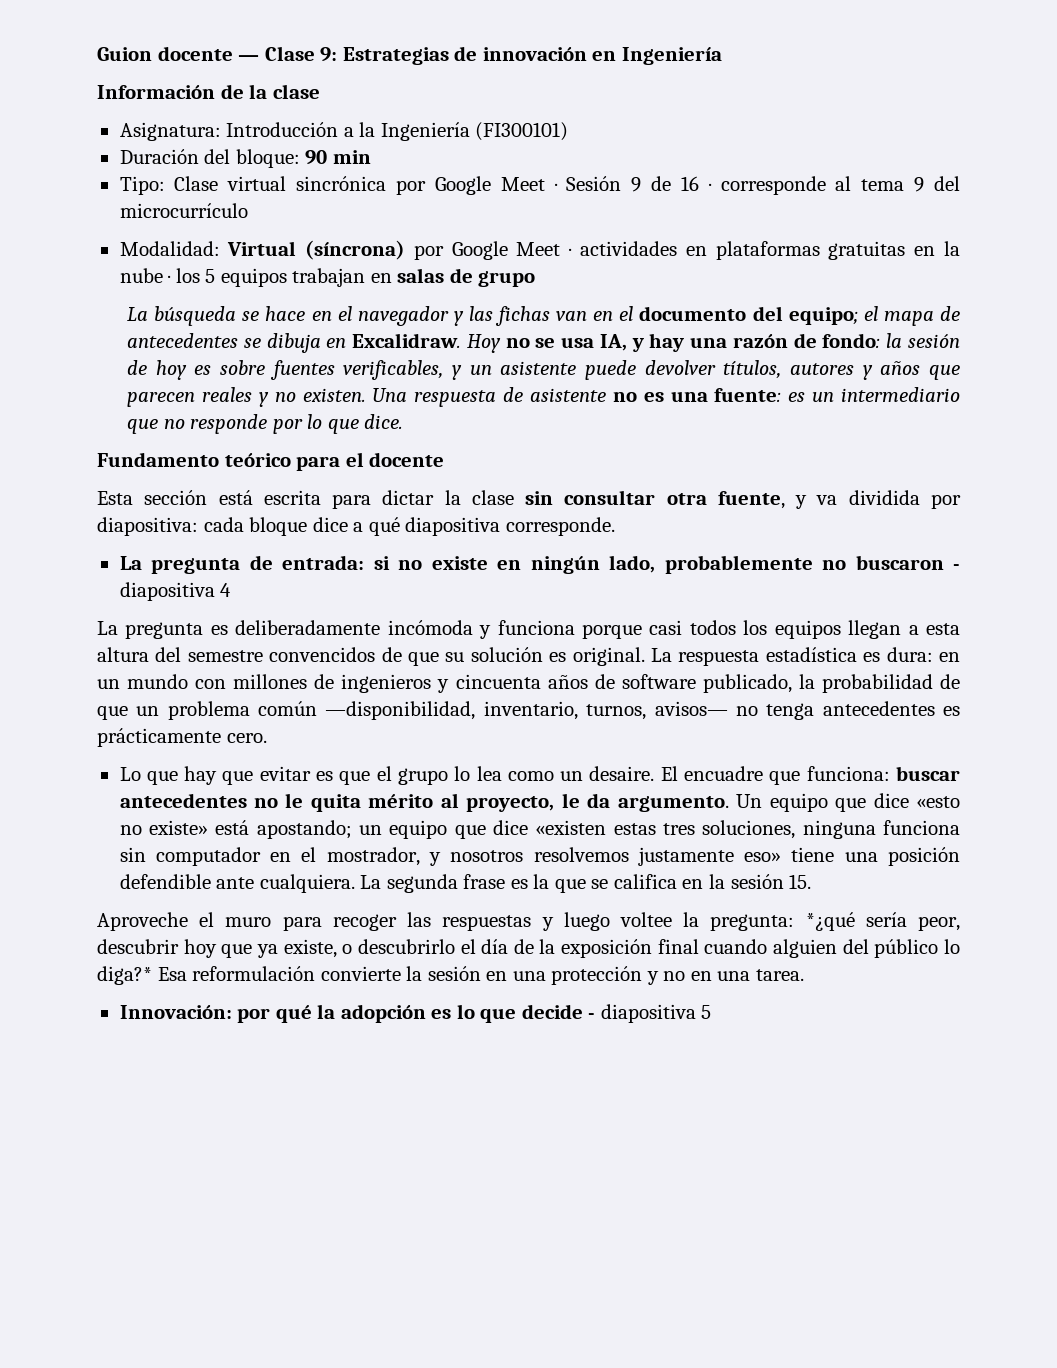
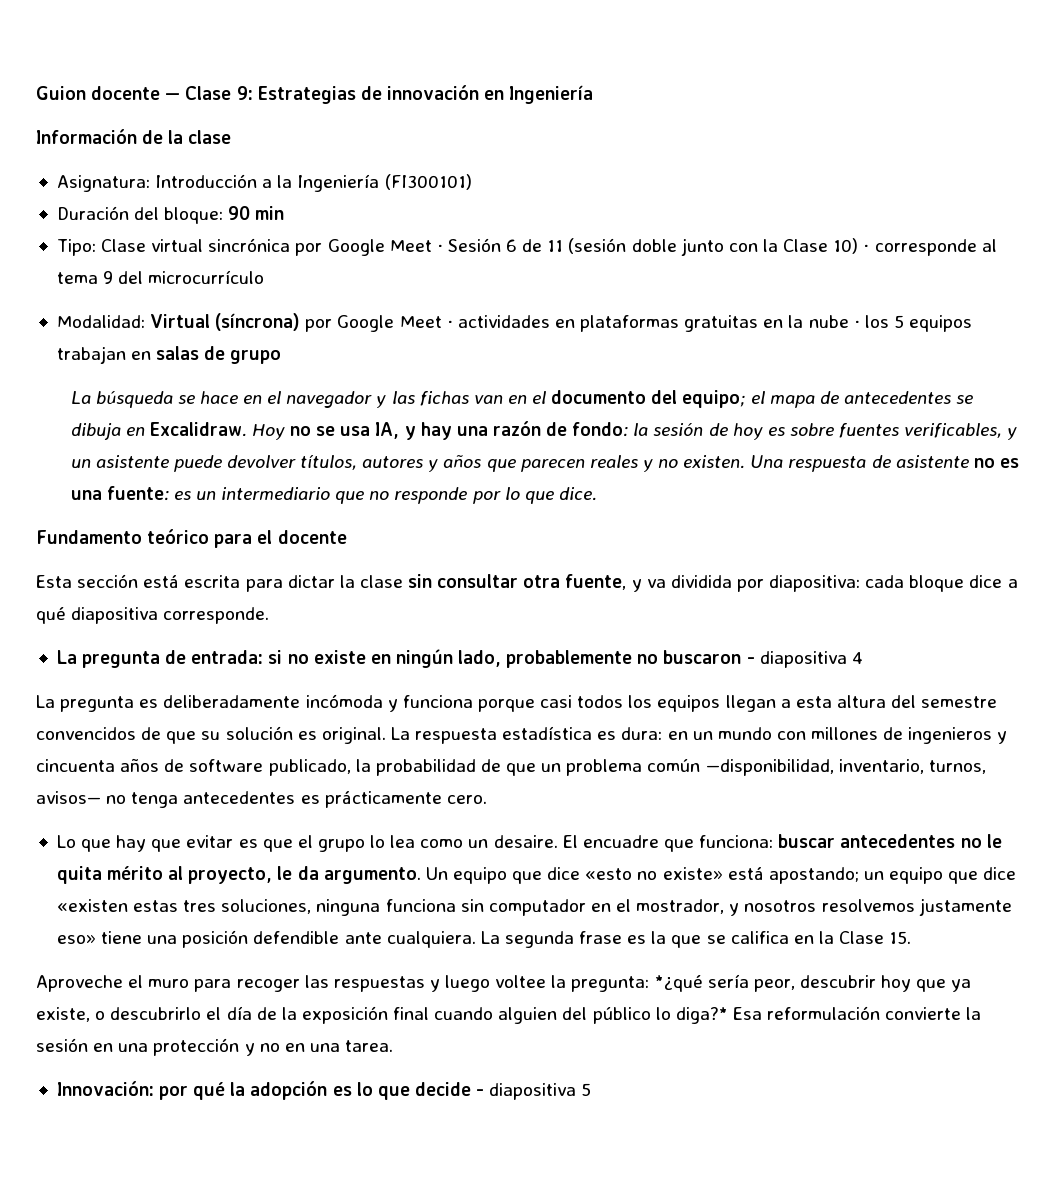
- Tipo: Clase virtual sincrónica por Google Meet · Sesión 9 de 16 · corresponde al tema 9 del microcurrículo
+ Tipo: Clase virtual sincrónica por Google Meet · Sesión 6 de 11 (sesión doble junto con la Clase 10) · corresponde al tema 9 del microcurrículo
- La segunda frase es la que se califica en la sesión 15.
+ La segunda frase es la que se califica en la Clase 15.

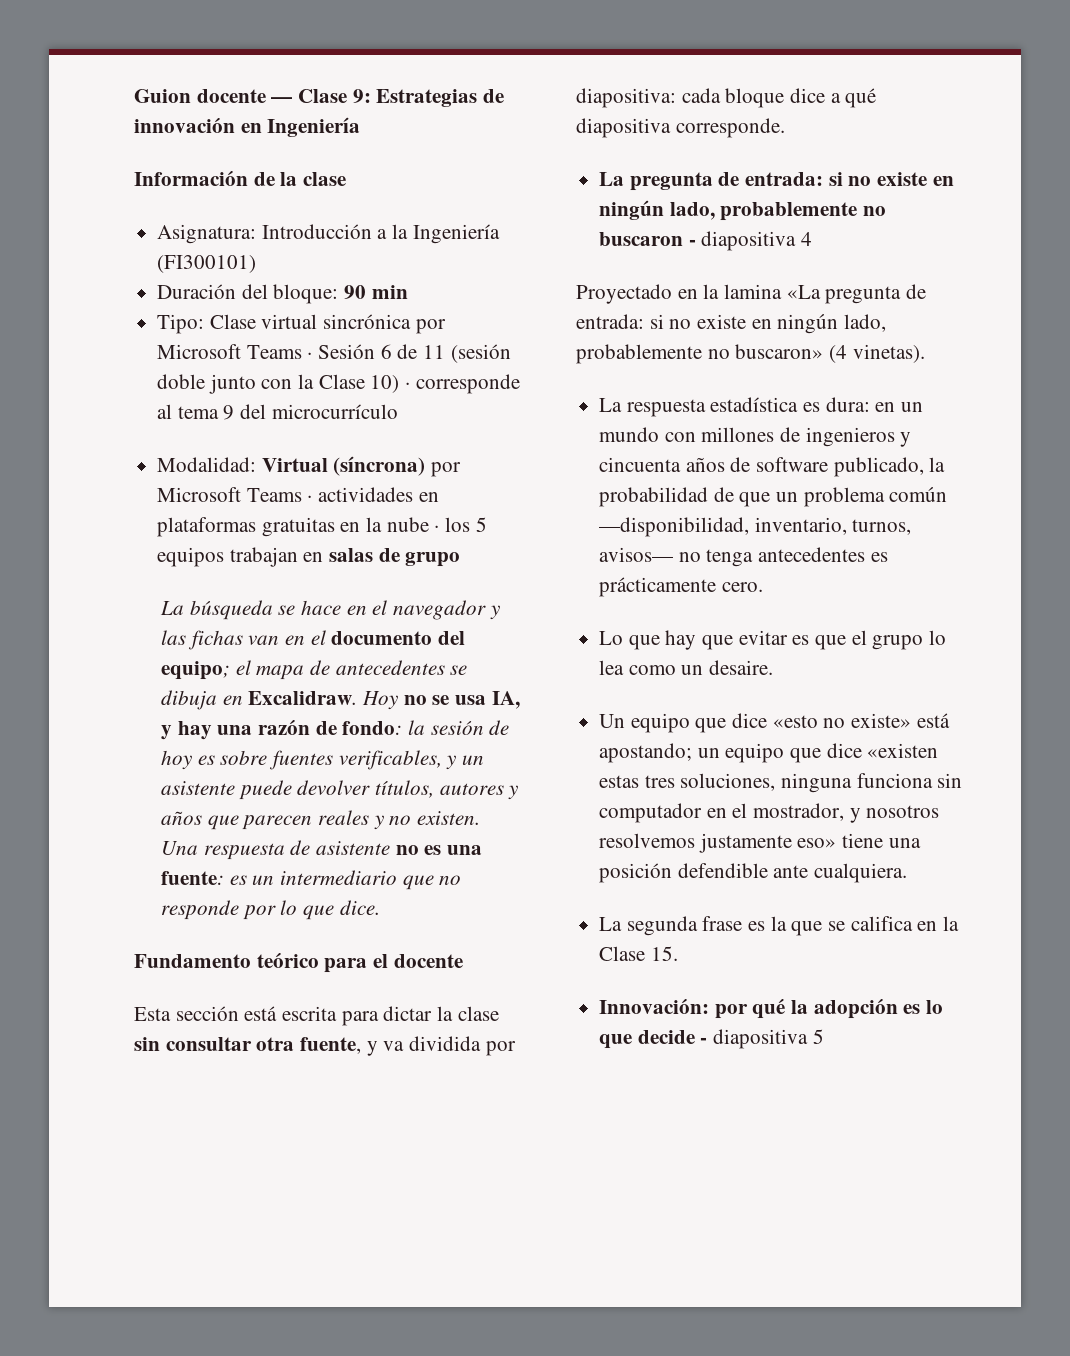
- Tipo: Clase virtual sincrónica por Google Meet · Sesión 6 de 11 (sesión doble junto con la Clase 10) · corresponde al tema 9 del microcurrículo
+ Tipo: Clase virtual sincrónica por Microsoft Teams · Sesión 6 de 11 (sesión doble junto con la Clase 10) · corresponde al tema 9 del microcurrículo
- Modalidad: Virtual (síncrona) por Google Meet · actividades en plataformas gratuitas en la nube · los 5 equipos trabajan en salas de grupo
+ Modalidad: Virtual (síncrona) por Microsoft Teams · actividades en plataformas gratuitas en la nube · los 5 equipos trabajan en salas de grupo
- La pregunta es deliberadamente incómoda y funciona porque casi todos los equipos llegan a esta altura del semestre convencidos de que su solución es original. La respuesta estadística es dura: en un mundo con millones de ingenieros y cincuenta años de software publicado, la probabilidad de que un problema común —disponibilidad, inventario, turnos, avisos— no tenga antecedentes es prácticamente cero.
+ Proyectado en la lamina «La pregunta de entrada: si no existe en ningún lado, probablemente no buscaron» (4 vinetas).
+ La respuesta estadística es dura: en un mundo con millones de ingenieros y cincuenta años de software publicado, la probabilidad de que un problema común —disponibilidad, inventario, turnos, avisos— no tenga antecedentes es prácticamente cero.
- Lo que hay que evitar es que el grupo lo lea como un desaire. El encuadre que funciona: buscar antecedentes no le quita mérito al proyecto, le da argumento. Un equipo que dice «esto no existe» está apostando;
+ Lo que hay que evitar es que el grupo lo lea como un desaire.
+ Un equipo que dice «esto no existe» está apostando;
- un equipo que dice «existen estas tres soluciones, ninguna funciona sin computador en el mostrador, y nosotros resolvemos justamente eso» tiene una posición defendible ante cualquiera. La segunda frase es la que se califica en la Clase 15.
+ un equipo que dice «existen estas tres soluciones, ninguna funciona sin computador en el mostrador, y nosotros resolvemos justamente eso» tiene una posición defendible ante cualquiera.
+ La segunda frase es la que se califica en la Clase 15.
- Aproveche el muro para recoger las respuestas y luego voltee la pregunta: *¿qué sería peor, descubrir hoy que ya existe, o descubrirlo el día de la exposición final cuando alguien del público lo diga?* Esa reformulación convierte la sesión en una protección y no en una tarea.

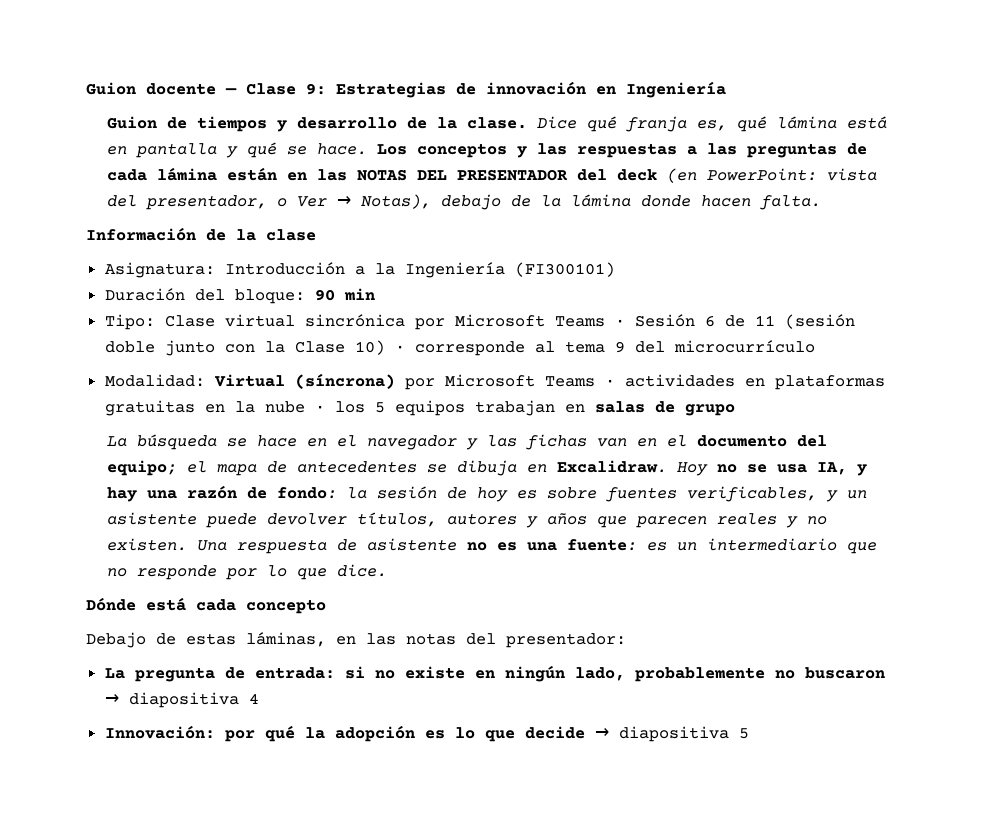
+ Guion de tiempos y desarrollo de la clase. Dice qué franja es, qué lámina está en pantalla y qué se hace. Los conceptos y las respuestas a las preguntas de cada lámina están en las NOTAS DEL PRESENTADOR del deck (en PowerPoint: vista del presentador, o Ver → Notas), debajo de la lámina donde hacen falta.
- Fundamento teórico para el docente
- Esta sección está escrita para dictar la clase sin consultar otra fuente, y va dividida por diapositiva: cada bloque dice a qué diapositiva corresponde.
+ Dónde está cada concepto
+ Debajo de estas láminas, en las notas del presentador:
- La pregunta de entrada: si no existe en ningún lado, probablemente no buscaron - diapositiva 4
+ La pregunta de entrada: si no existe en ningún lado, probablemente no buscaron → diapositiva 4
- Proyectado en la lamina «La pregunta de entrada: si no existe en ningún lado, probablemente no buscaron» (4 vinetas).
- La respuesta estadística es dura: en un mundo con millones de ingenieros y cincuenta años de software publicado, la probabilidad de que un problema común —disponibilidad, inventario, turnos, avisos— no tenga antecedentes es prácticamente cero.
- Lo que hay que evitar es que el grupo lo lea como un desaire.
- Un equipo que dice «esto no existe» está apostando; un equipo que dice «existen estas tres soluciones, ninguna funciona sin computador en el mostrador, y nosotros resolvemos justamente eso» tiene una posición defendible ante cualquiera.
- La segunda frase es la que se califica en la Clase 15.
- Innovación: por qué la adopción es lo que decide - diapositiva 5
+ Innovación: por qué la adopción es lo que decide → diapositiva 5

